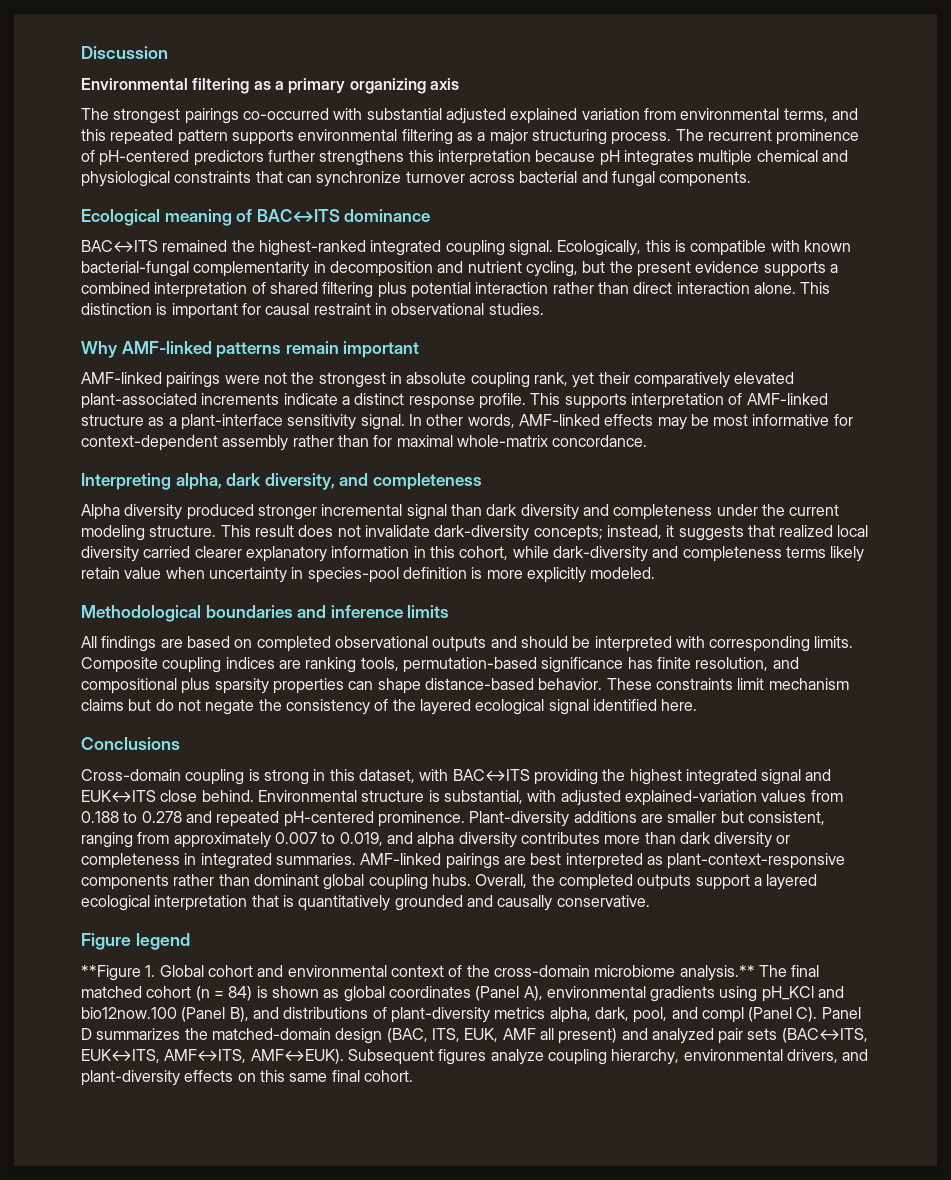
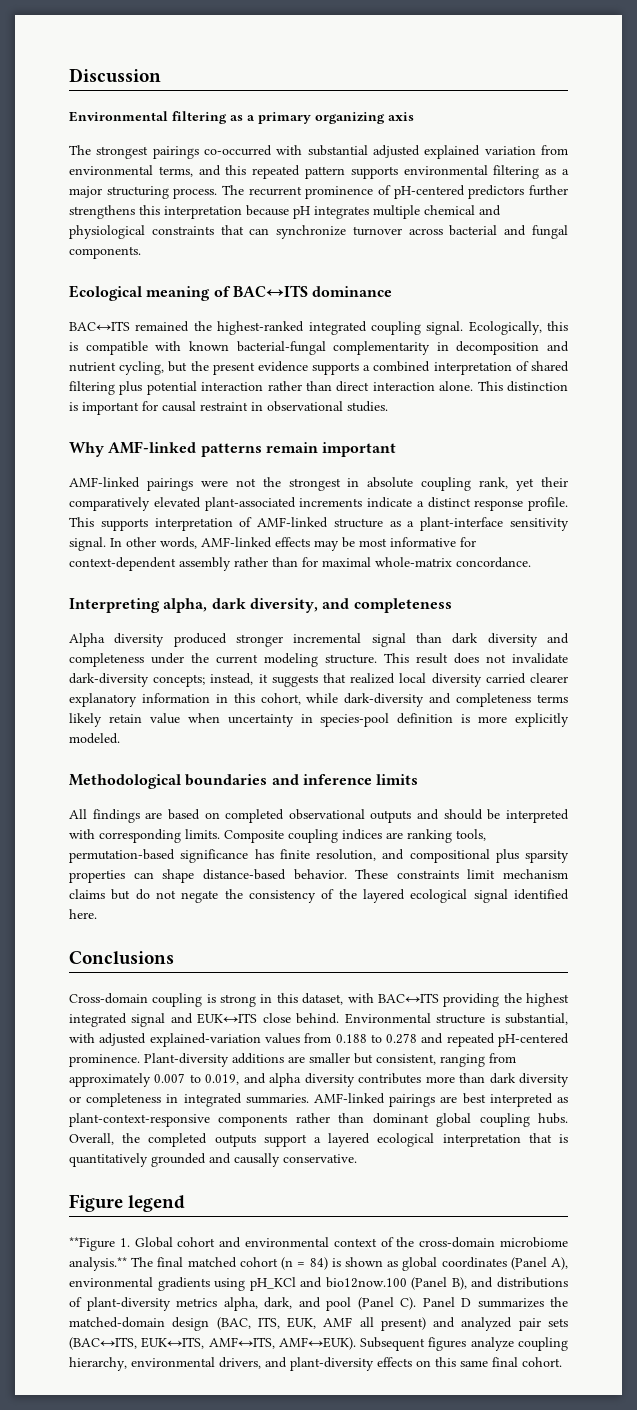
- **Figure 1. Global cohort and environmental context of the cross-domain microbiome analysis.** The final matched cohort (n = 84) is shown as global coordinates (Panel A), environmental gradients using pH_KCl and bio12now.100 (Panel B), and distributions of plant-diversity metrics alpha, dark, pool, and compl (Panel C). Panel D summarizes the matched-domain design (BAC, ITS, EUK, AMF all present) and analyzed pair sets (BAC↔ITS, EUK↔ITS, AMF↔ITS, AMF↔EUK).
+ **Figure 1. Global cohort and environmental context of the cross-domain microbiome analysis.** The final matched cohort (n = 84) is shown as global coordinates (Panel A), environmental gradients using pH_KCl and bio12now.100 (Panel B), and distributions of plant-diversity metrics alpha, dark, and pool (Panel C). Panel D summarizes the matched-domain design (BAC, ITS, EUK, AMF all present) and analyzed pair sets (BAC↔ITS, EUK↔ITS, AMF↔ITS, AMF↔EUK).

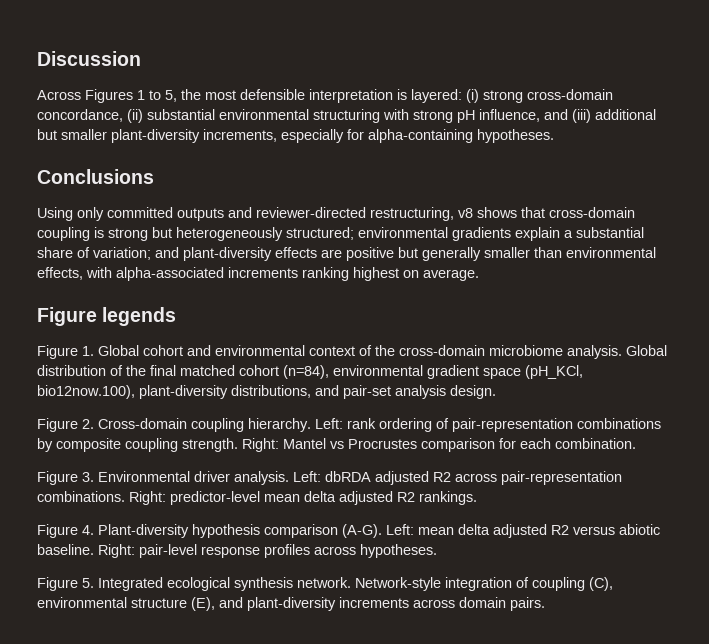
- Environmental filtering as a primary organizing axis
- The strongest pairings co-occurred with substantial adjusted explained variation from environmental terms, and this repeated pattern supports environmental filtering as a major structuring process. The recurrent prominence of pH-centered predictors further strengthens this interpretation because pH integrates multiple chemical and physiological constraints that can synchronize turnover across bacterial and fungal components.
- Ecological meaning of BAC↔ITS dominance
- BAC↔ITS remained the highest-ranked integrated coupling signal. Ecologically, this is compatible with known bacterial-fungal complementarity in decomposition and nutrient cycling, but the present evidence supports a combined interpretation of shared filtering plus potential interaction rather than direct interaction alone. This distinction is important for causal restraint in observational studies.
- Why AMF-linked patterns remain important
- AMF-linked pairings were not the strongest in absolute coupling rank, yet their comparatively elevated plant-associated increments indicate a distinct response profile. This supports interpretation of AMF-linked structure as a plant-interface sensitivity signal. In other words, AMF-linked effects may be most informative for context-dependent assembly rather than for maximal whole-matrix concordance.
- Interpreting alpha, dark diversity, and completeness
- Alpha diversity produced stronger incremental signal than dark diversity and completeness under the current modeling structure. This result does not invalidate dark-diversity concepts; instead, it suggests that realized local diversity carried clearer explanatory information in this cohort, while dark-diversity and completeness terms likely retain value when uncertainty in species-pool definition is more explicitly modeled.
- Methodological boundaries and inference limits
- All findings are based on completed observational outputs and should be interpreted with corresponding limits. Composite coupling indices are ranking tools, permutation-based significance has finite resolution, and compositional plus sparsity properties can shape distance-based behavior. These constraints limit mechanism claims but do not negate the consistency of the layered ecological signal identified here.
+ Across Figures 1 to 5, the most defensible interpretation is layered: (i) strong cross-domain concordance, (ii) substantial environmental structuring with strong pH influence, and (iii) additional but smaller plant-diversity increments, especially for alpha-containing hypotheses.
  Conclusions
- Cross-domain coupling is strong in this dataset, with BAC↔ITS providing the highest integrated signal and EUK↔ITS close behind. Environmental structure is substantial, with adjusted explained-variation values from 0.188 to 0.278 and repeated pH-centered prominence. Plant-diversity additions are smaller but consistent, ranging from approximately 0.007 to 0.019, and alpha diversity contributes more than dark diversity or completeness in integrated summaries. AMF-linked pairings are best interpreted as plant-context-responsive components rather than dominant global coupling hubs. Overall, the completed outputs support a layered ecological interpretation that is quantitatively grounded and causally conservative.
- Figure legend
- **Figure 1. Global cohort and environmental context of the cross-domain microbiome analysis.** The final matched cohort (n = 84) is shown as global coordinates (Panel A), environmental gradients using pH_KCl and bio12now.100 (Panel B), and distributions of plant-diversity metrics alpha, dark, and pool (Panel C). Panel D summarizes the matched-domain design (BAC, ITS, EUK, AMF all present) and analyzed pair sets (BAC↔ITS, EUK↔ITS, AMF↔ITS, AMF↔EUK). Subsequent figures analyze coupling hierarchy, environmental drivers, and plant-diversity effects on this same final cohort.
+ Using only committed outputs and reviewer-directed restructuring, v8 shows that cross-domain coupling is strong but heterogeneously structured; environmental gradients explain a substantial share of variation; and plant-diversity effects are positive but generally smaller than environmental effects, with alpha-associated increments ranking highest on average.
+ Figure legends
+ Figure 1. Global cohort and environmental context of the cross-domain microbiome analysis. Global distribution of the final matched cohort (n=84), environmental gradient space (pH_KCl, bio12now.100), plant-diversity distributions, and pair-set analysis design.
+ Figure 2. Cross-domain coupling hierarchy. Left: rank ordering of pair-representation combinations by composite coupling strength. Right: Mantel vs Procrustes comparison for each combination.
+ Figure 3. Environmental driver analysis. Left: dbRDA adjusted R2 across pair-representation combinations. Right: predictor-level mean delta adjusted R2 rankings.
+ Figure 4. Plant-diversity hypothesis comparison (A-G). Left: mean delta adjusted R2 versus abiotic baseline. Right: pair-level response profiles across hypotheses.
+ Figure 5. Integrated ecological synthesis network. Network-style integration of coupling (C), environmental structure (E), and plant-diversity increments across domain pairs.

